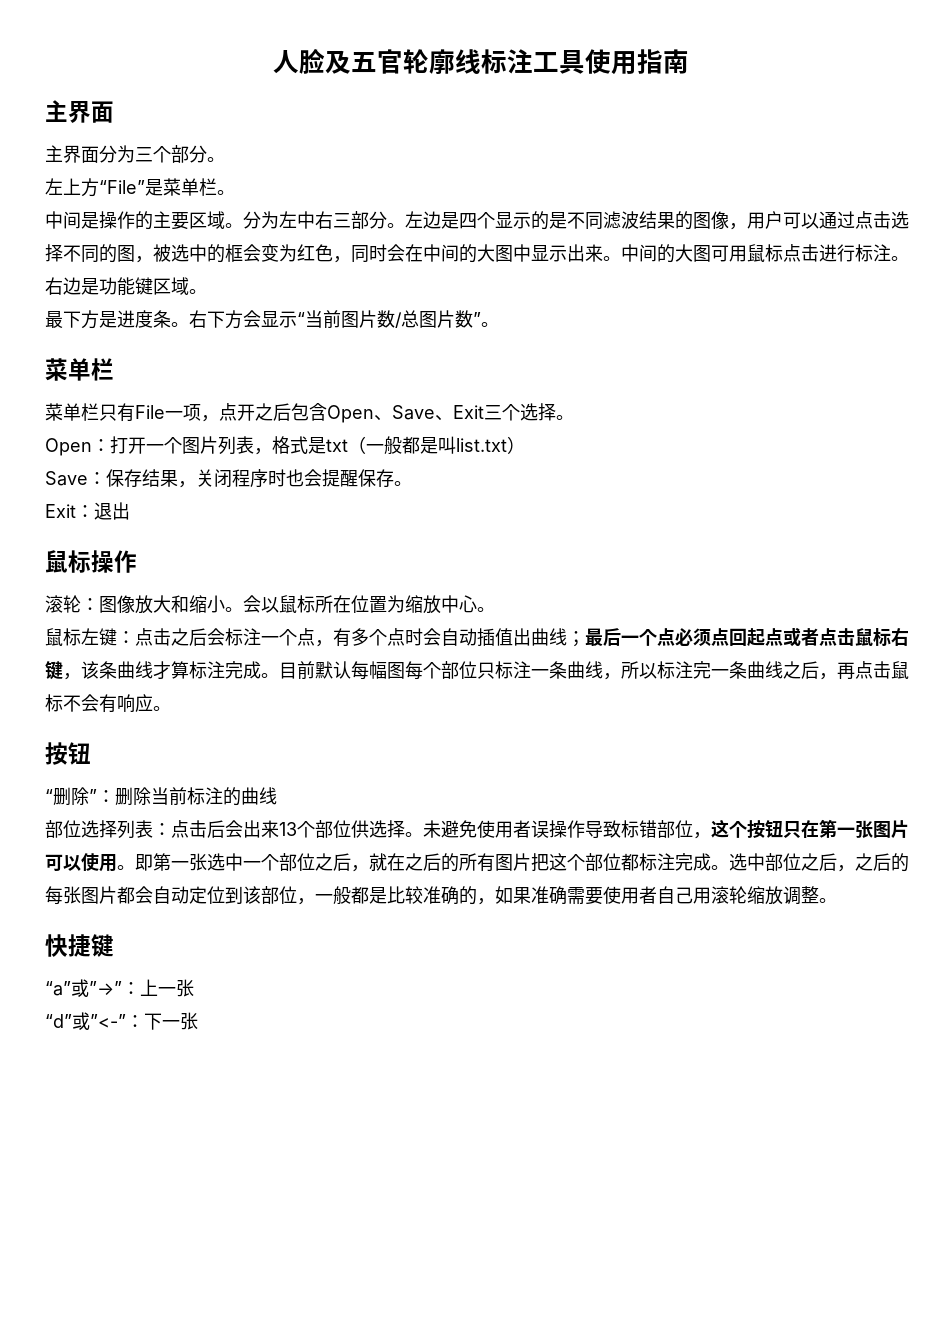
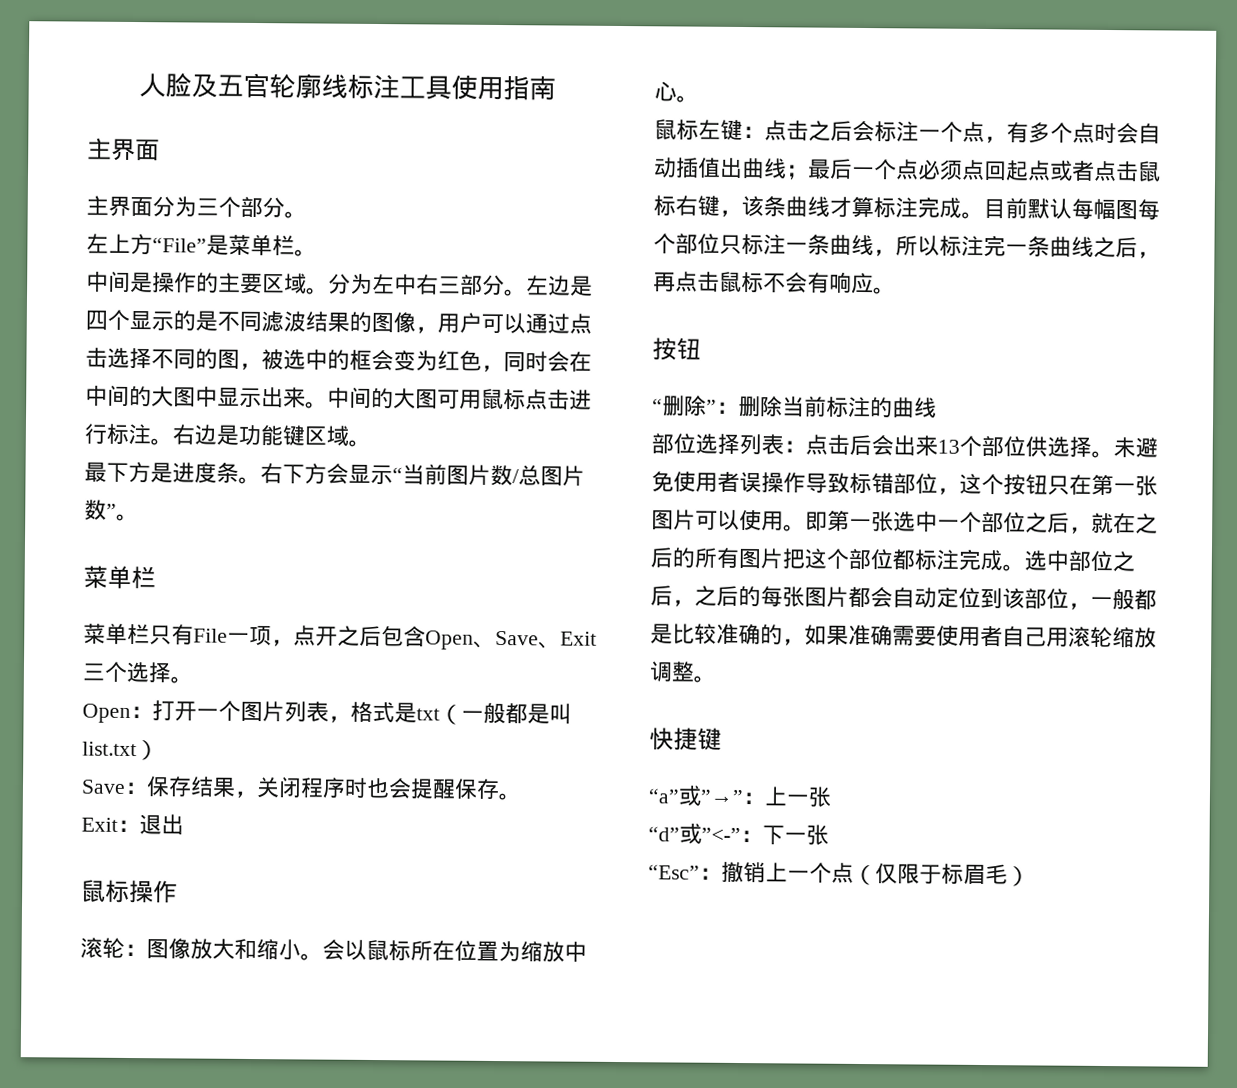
+ “Esc”：撤销上一个点（仅限于标眉毛）

